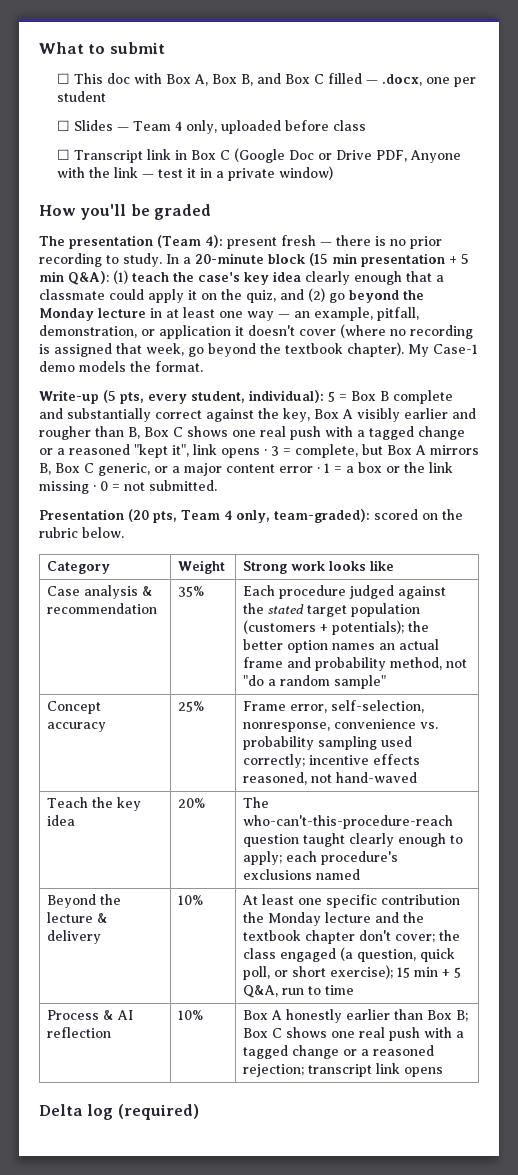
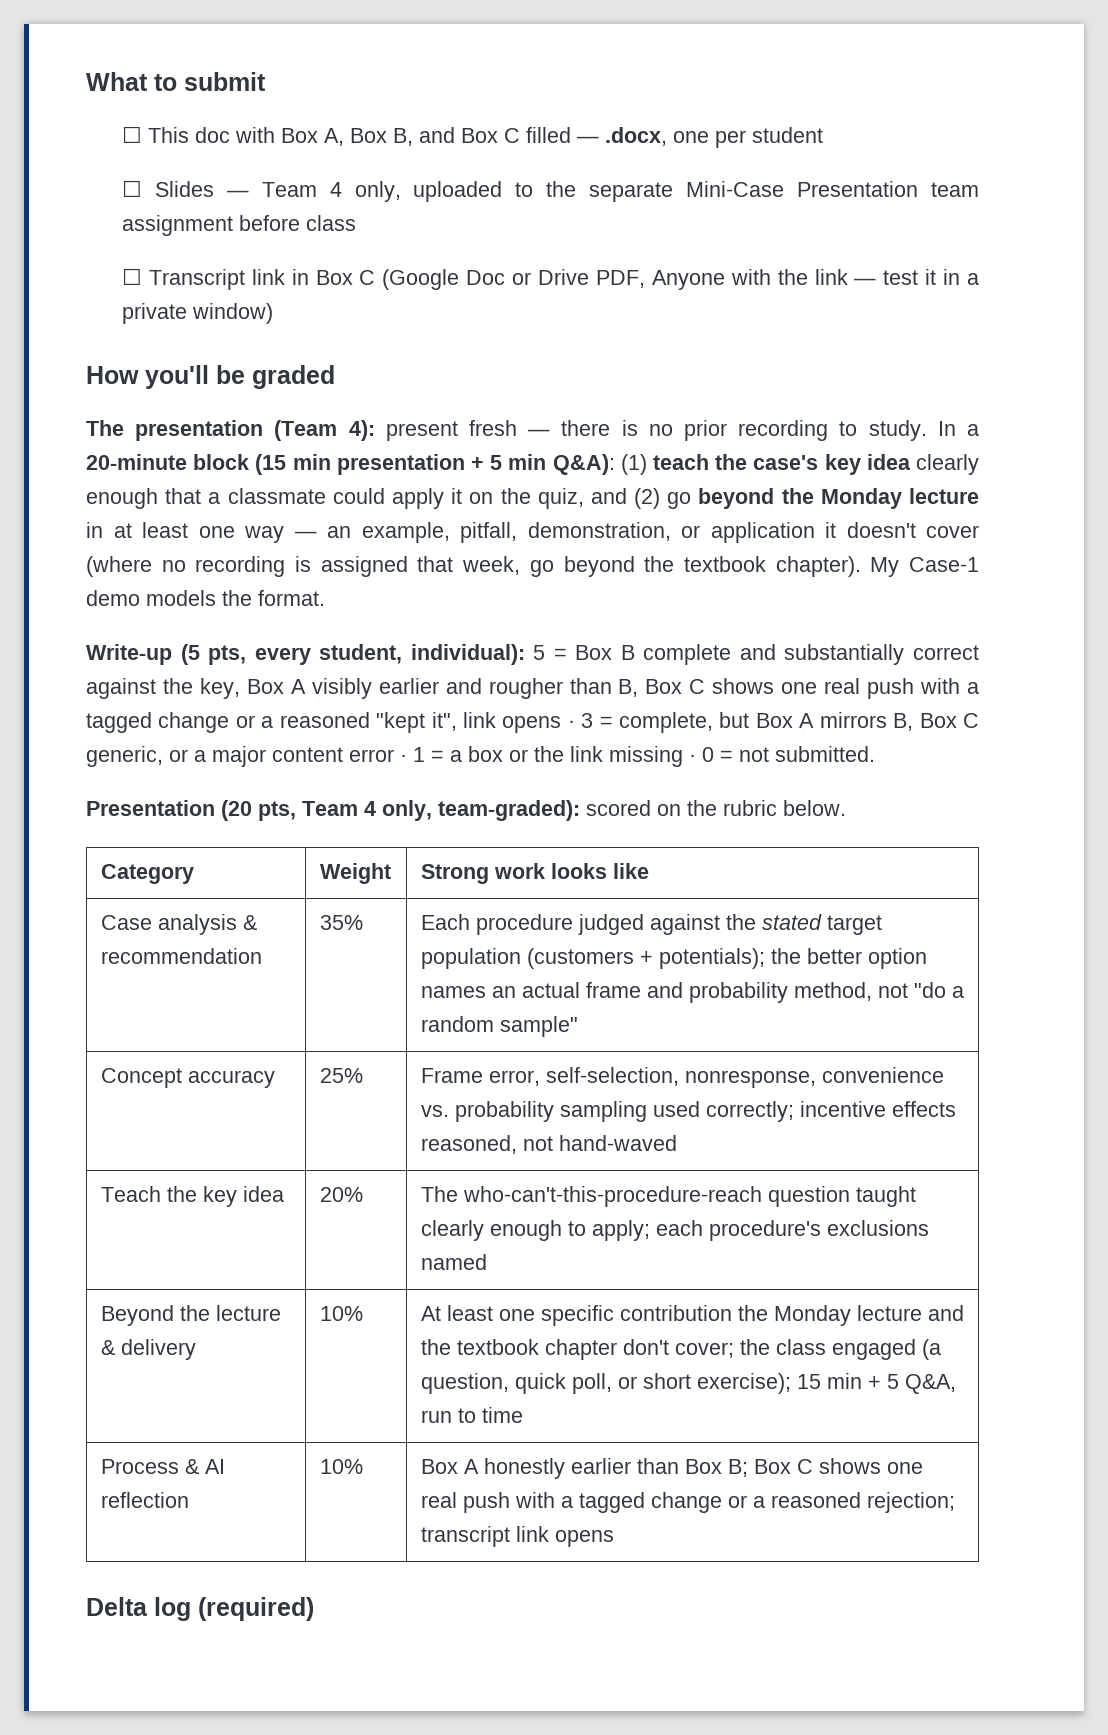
- ☐ Slides — Team 4 only, uploaded before class
+ ☐ Slides — Team 4 only, uploaded to the separate Mini-Case Presentation team assignment before class

